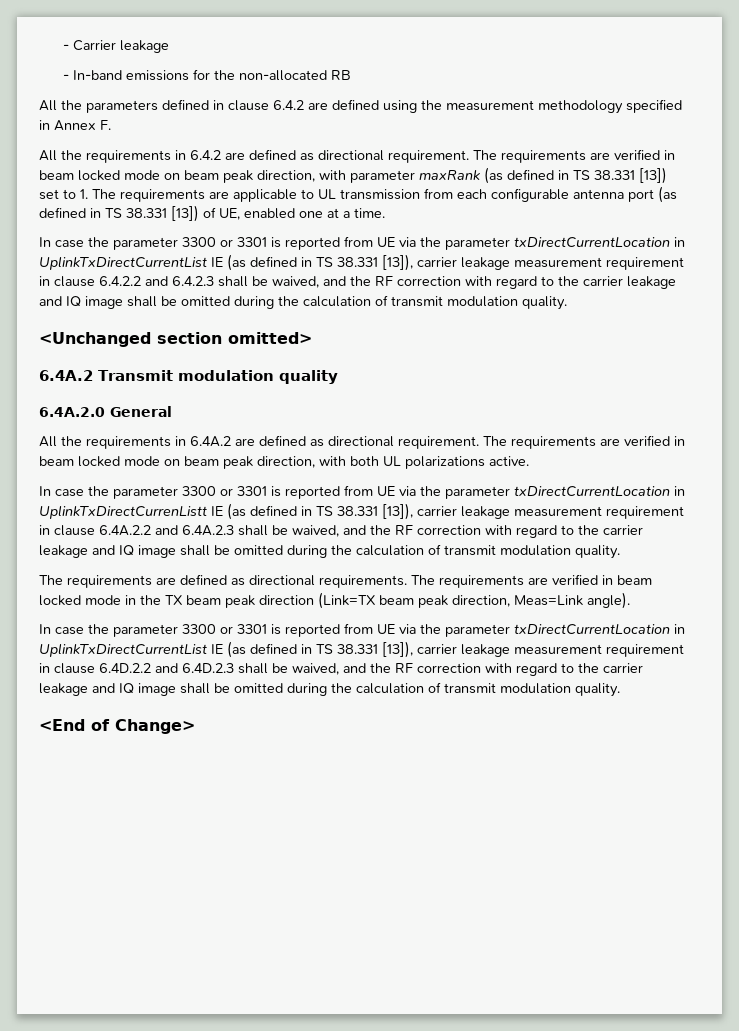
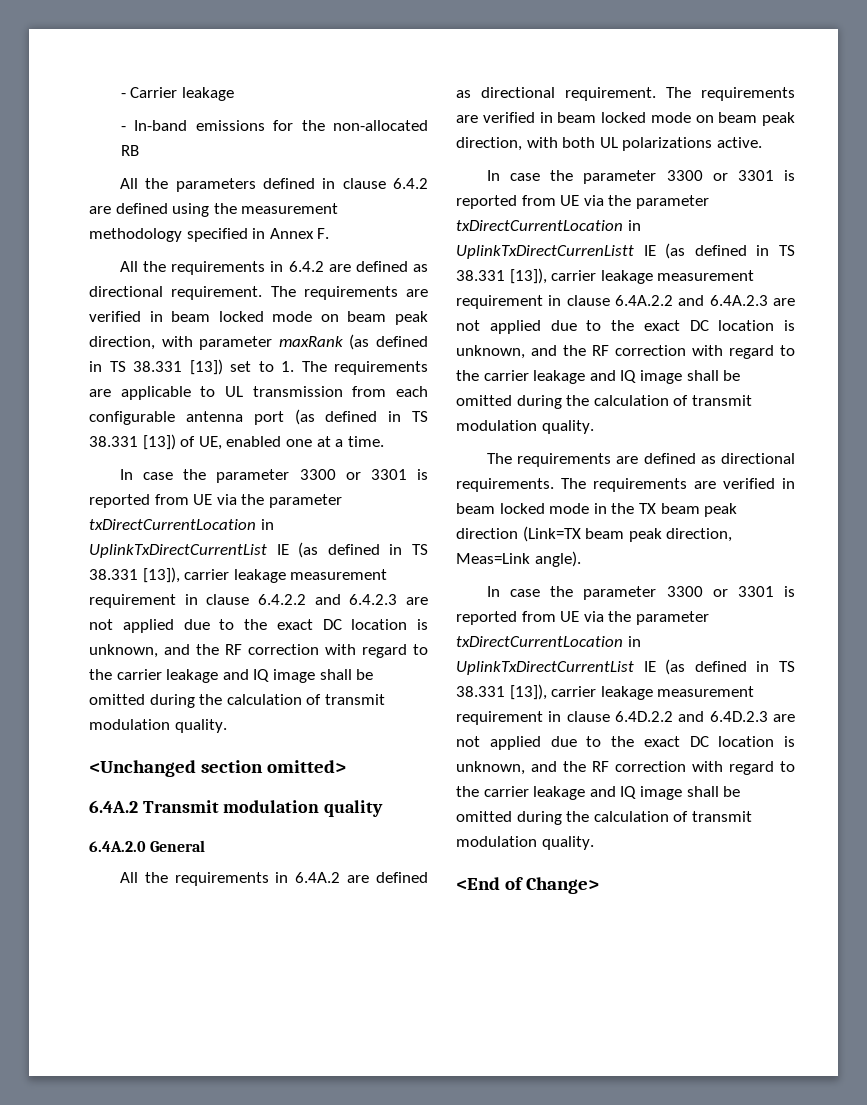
- In case the parameter 3300 or 3301 is reported from UE via the parameter txDirectCurrentLocation in UplinkTxDirectCurrentList IE (as defined in TS 38.331 [13]), carrier leakage measurement requirement in clause 6.4.2.2 and 6.4.2.3 shall be waived, and the RF correction with regard to the carrier leakage and IQ image shall be omitted during the calculation of transmit modulation quality.
+ In case the parameter 3300 or 3301 is reported from UE via the parameter txDirectCurrentLocation in UplinkTxDirectCurrentList IE (as defined in TS 38.331 [13]), carrier leakage measurement requirement in clause 6.4.2.2 and 6.4.2.3 are not applied due to the exact DC location is unknown, and the RF correction with regard to the carrier leakage and IQ image shall be omitted during the calculation of transmit modulation quality.
- In case the parameter 3300 or 3301 is reported from UE via the parameter txDirectCurrentLocation in UplinkTxDirectCurrenListt IE (as defined in TS 38.331 [13]), carrier leakage measurement requirement in clause 6.4A.2.2 and 6.4A.2.3 shall be waived, and the RF correction with regard to the carrier leakage and IQ image shall be omitted during the calculation of transmit modulation quality.
+ In case the parameter 3300 or 3301 is reported from UE via the parameter txDirectCurrentLocation in UplinkTxDirectCurrenListt IE (as defined in TS 38.331 [13]), carrier leakage measurement requirement in clause 6.4A.2.2 and 6.4A.2.3 are not applied due to the exact DC location is unknown, and the RF correction with regard to the carrier leakage and IQ image shall be omitted during the calculation of transmit modulation quality.
- In case the parameter 3300 or 3301 is reported from UE via the parameter txDirectCurrentLocation in UplinkTxDirectCurrentList IE (as defined in TS 38.331 [13]), carrier leakage measurement requirement in clause 6.4D.2.2 and 6.4D.2.3 shall be waived, and the RF correction with regard to the carrier leakage and IQ image shall be omitted during the calculation of transmit modulation quality.
+ In case the parameter 3300 or 3301 is reported from UE via the parameter txDirectCurrentLocation in UplinkTxDirectCurrentList IE (as defined in TS 38.331 [13]), carrier leakage measurement requirement in clause 6.4D.2.2 and 6.4D.2.3 are not applied due to the exact DC location is unknown, and the RF correction with regard to the carrier leakage and IQ image shall be omitted during the calculation of transmit modulation quality.

